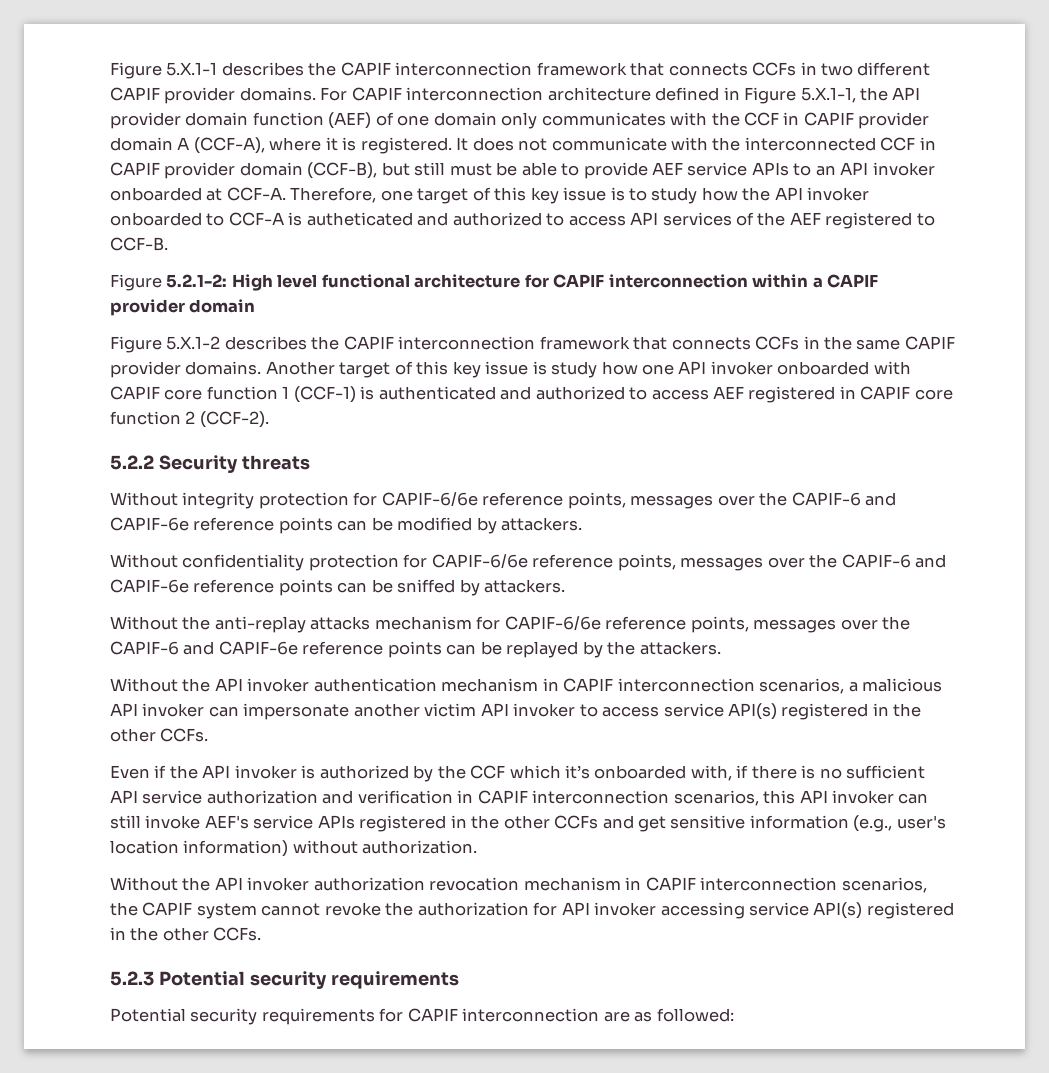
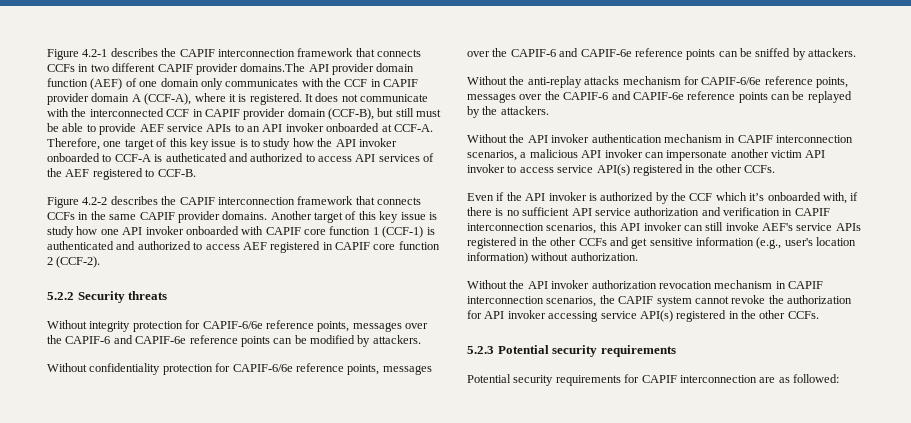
- Figure 5.X.1-1 describes the CAPIF interconnection framework that connects CCFs in two different CAPIF provider domains. For CAPIF interconnection architecture defined in Figure 5.X.1-1, the API provider domain function (AEF) of one domain only communicates with the CCF in CAPIF provider domain A (CCF-A), where it is registered.
+ Figure 4.2-1 describes the CAPIF interconnection framework that connects CCFs in two different CAPIF provider domains.The API provider domain function (AEF) of one domain only communicates with the CCF in CAPIF provider domain A (CCF-A), where it is registered.
- Figure 5.2.1-2: High level functional architecture for CAPIF interconnection within a CAPIF provider domain
- Figure 5.X.1-2 describes the CAPIF interconnection framework that connects CCFs in the same CAPIF provider domains.
+ Figure 4.2-2 describes the CAPIF interconnection framework that connects CCFs in the same CAPIF provider domains.

